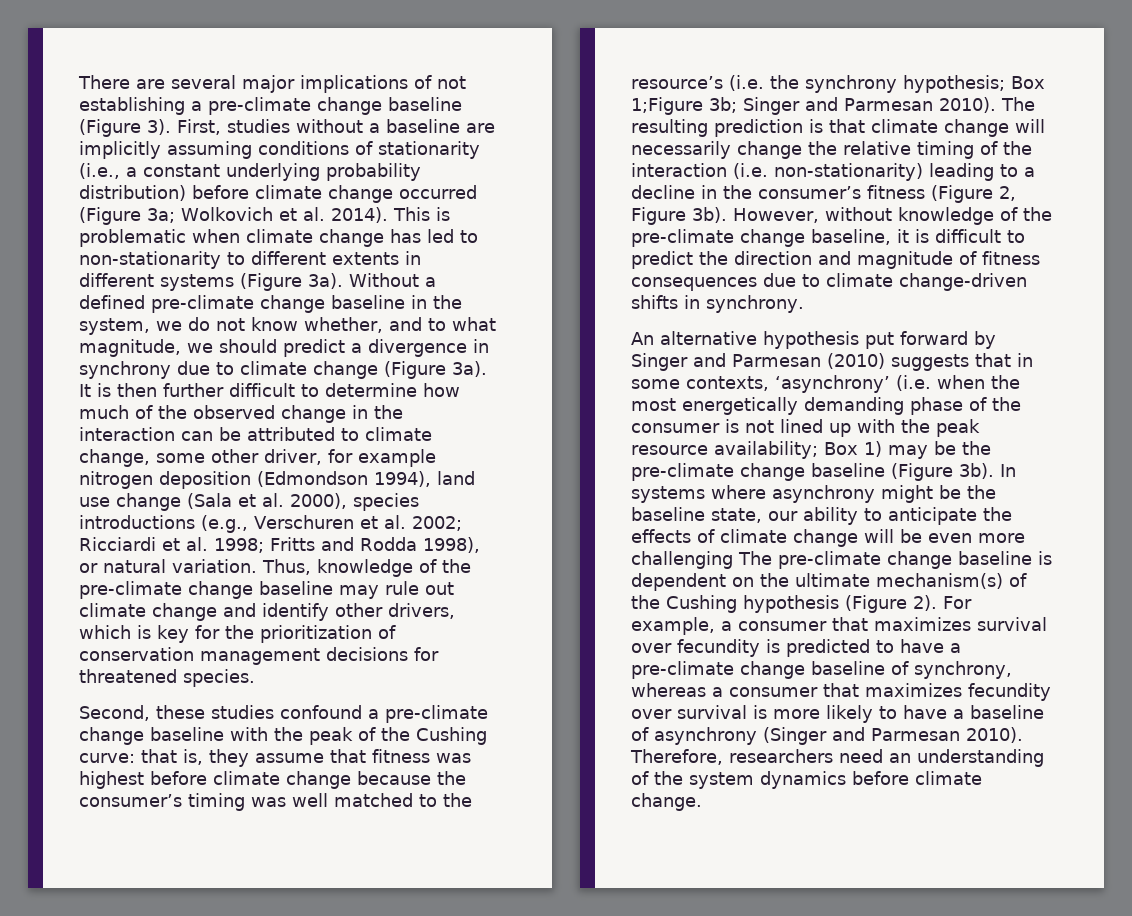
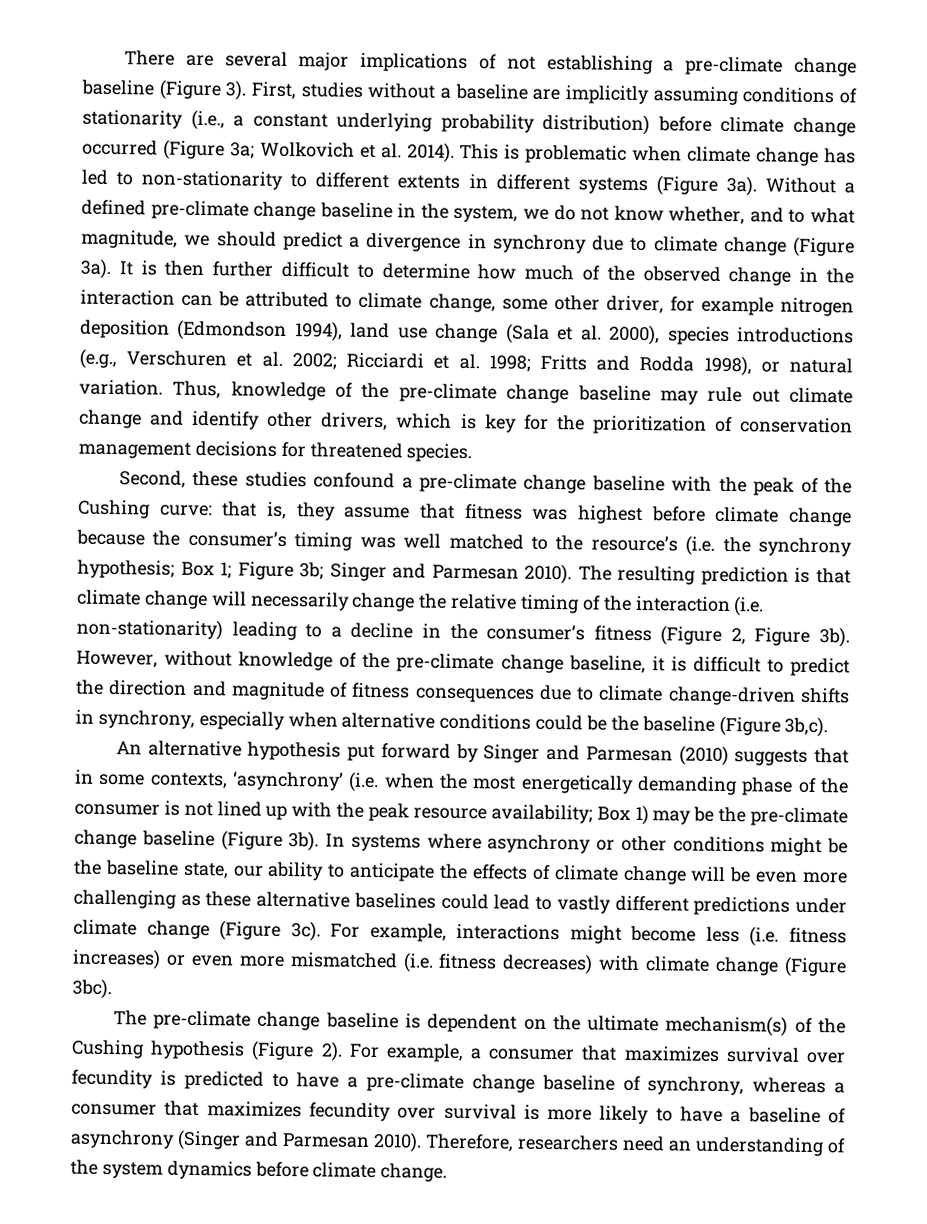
- Second, these studies confound a pre-climate change baseline with the peak of the Cushing curve: that is, they assume that fitness was highest before climate change because the consumer’s timing was well matched to the resource’s (i.e. the synchrony hypothesis; Box 1;Figure 3b; Singer and Parmesan 2010).
+ Second, these studies confound a pre-climate change baseline with the peak of the Cushing curve: that is, they assume that fitness was highest before climate change because the consumer’s timing was well matched to the resource’s (i.e. the synchrony hypothesis; Box 1; Figure 3b; Singer and Parmesan 2010).
- However, without knowledge of the pre-climate change baseline, it is difficult to predict the direction and magnitude of fitness consequences due to climate change-driven shifts in synchrony.
+ However, without knowledge of the pre-climate change baseline, it is difficult to predict the direction and magnitude of fitness consequences due to climate change-driven shifts in synchrony, especially when alternative conditions could be the baseline (Figure 3b,c).
- In systems where asynchrony might be the baseline state, our ability to anticipate the effects of climate change will be even more challenging The pre-climate change baseline is dependent on the ultimate mechanism(s) of the Cushing hypothesis (Figure 2).
+ In systems where asynchrony or other conditions might be the baseline state, our ability to anticipate the effects of climate change will be even more challenging as these alternative baselines could lead to vastly different predictions under climate change (Figure 3c). For example, interactions might become less (i.e. fitness increases) or even more mismatched (i.e. fitness decreases) with climate change (Figure 3bc).
+ The pre-climate change baseline is dependent on the ultimate mechanism(s) of the Cushing hypothesis (Figure 2).

